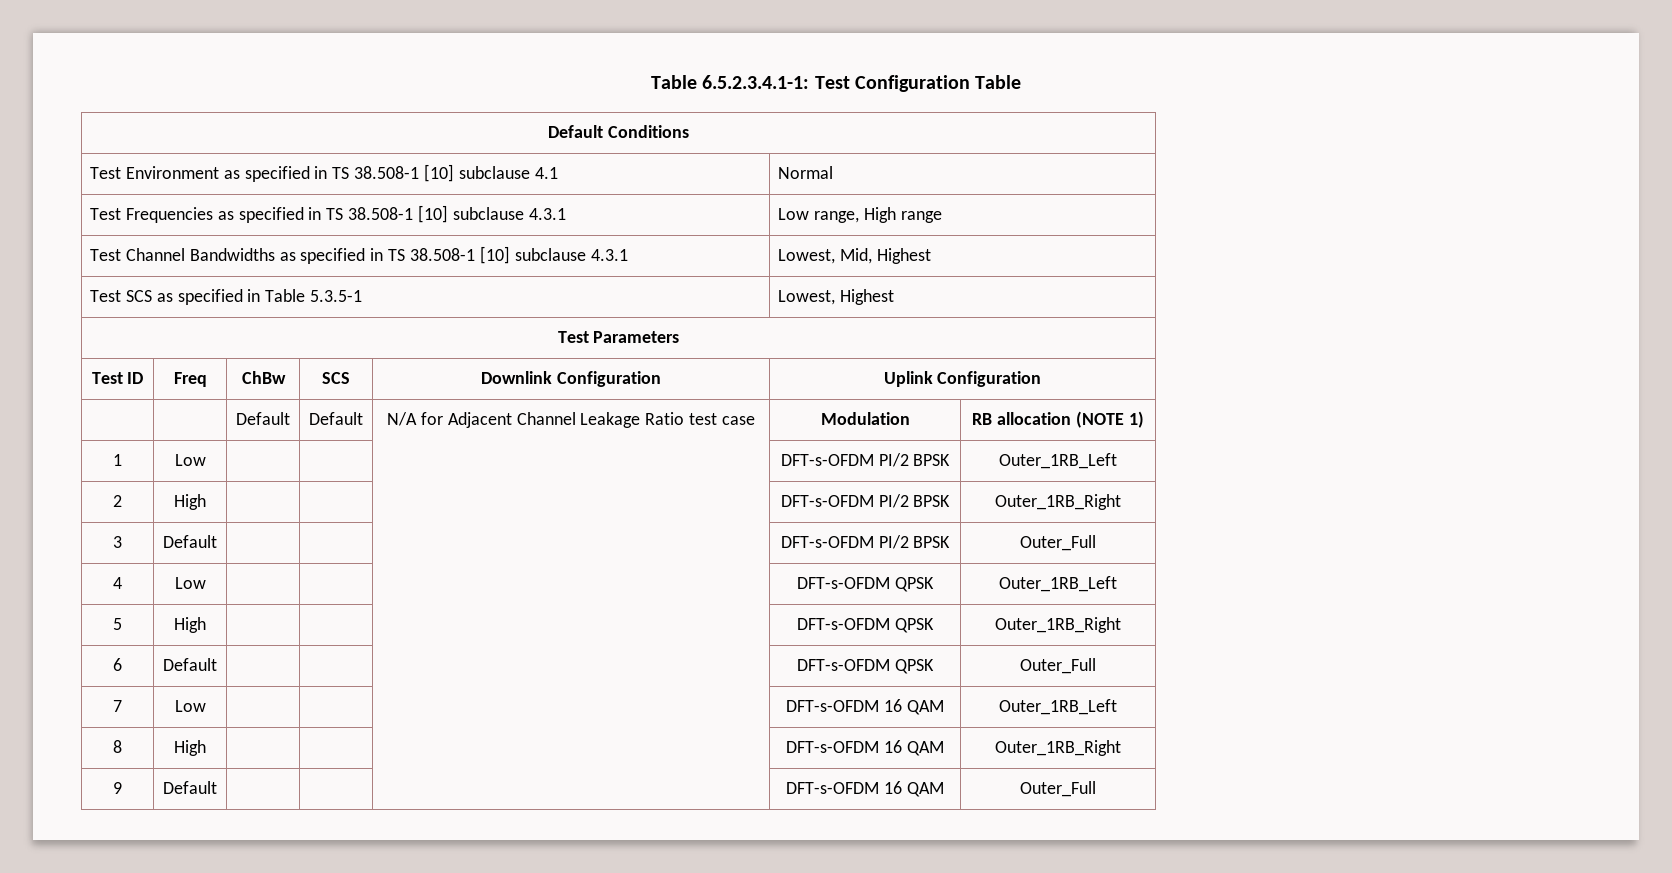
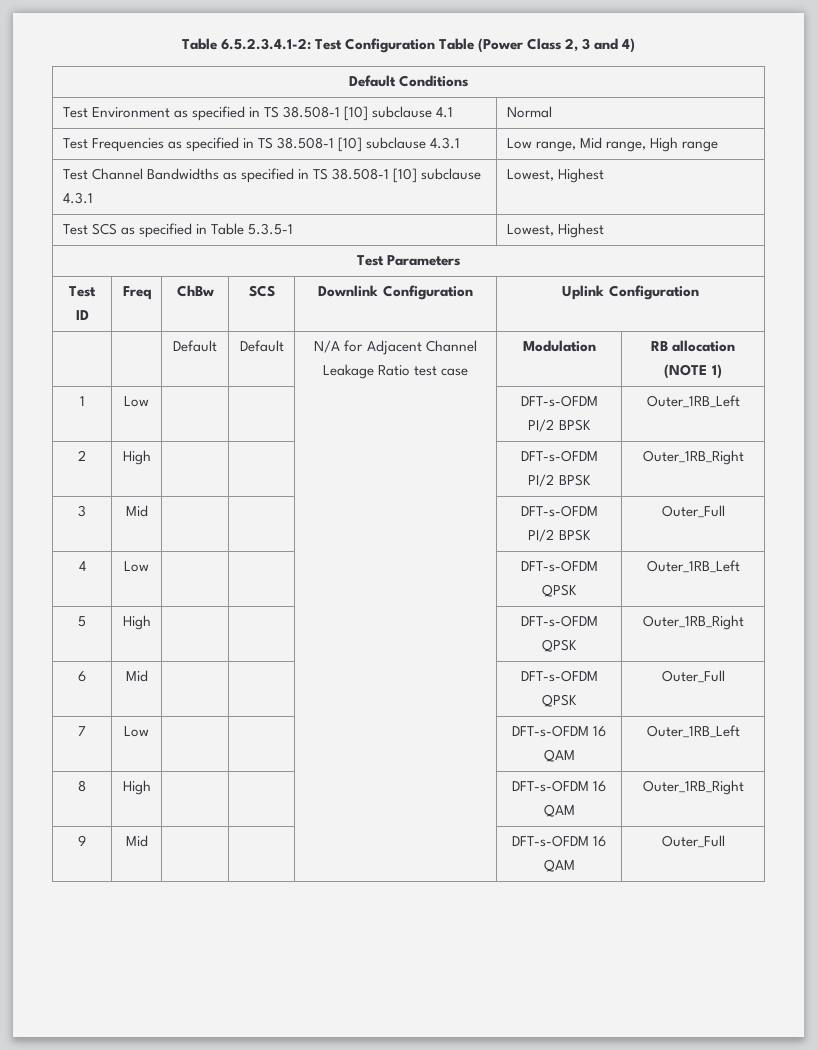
- Table 6.5.2.3.4.1-1: Test Configuration Table
+ Table 6.5.2.3.4.1-2: Test Configuration Table (Power Class 2, 3 and 4)
- Test Frequencies as specified in TS 38.508-1 [10] subclause 4.3.1 | Low range, High range
+ Test Frequencies as specified in TS 38.508-1 [10] subclause 4.3.1 | Low range, Mid range, High range
- Test Channel Bandwidths as specified in TS 38.508-1 [10] subclause 4.3.1 | Lowest, Mid, Highest
+ Test Channel Bandwidths as specified in TS 38.508-1 [10] subclause 4.3.1 | Lowest, Highest
- 3 | Default | | | | DFT-s-OFDM PI/2 BPSK | Outer_Full
+ 3 | Mid | | | | DFT-s-OFDM PI/2 BPSK | Outer_Full
- 6 | Default | | | | DFT-s-OFDM QPSK | Outer_Full
+ 6 | Mid | | | | DFT-s-OFDM QPSK | Outer_Full
- 9 | Default | | | | DFT-s-OFDM 16 QAM | Outer_Full
+ 9 | Mid | | | | DFT-s-OFDM 16 QAM | Outer_Full

